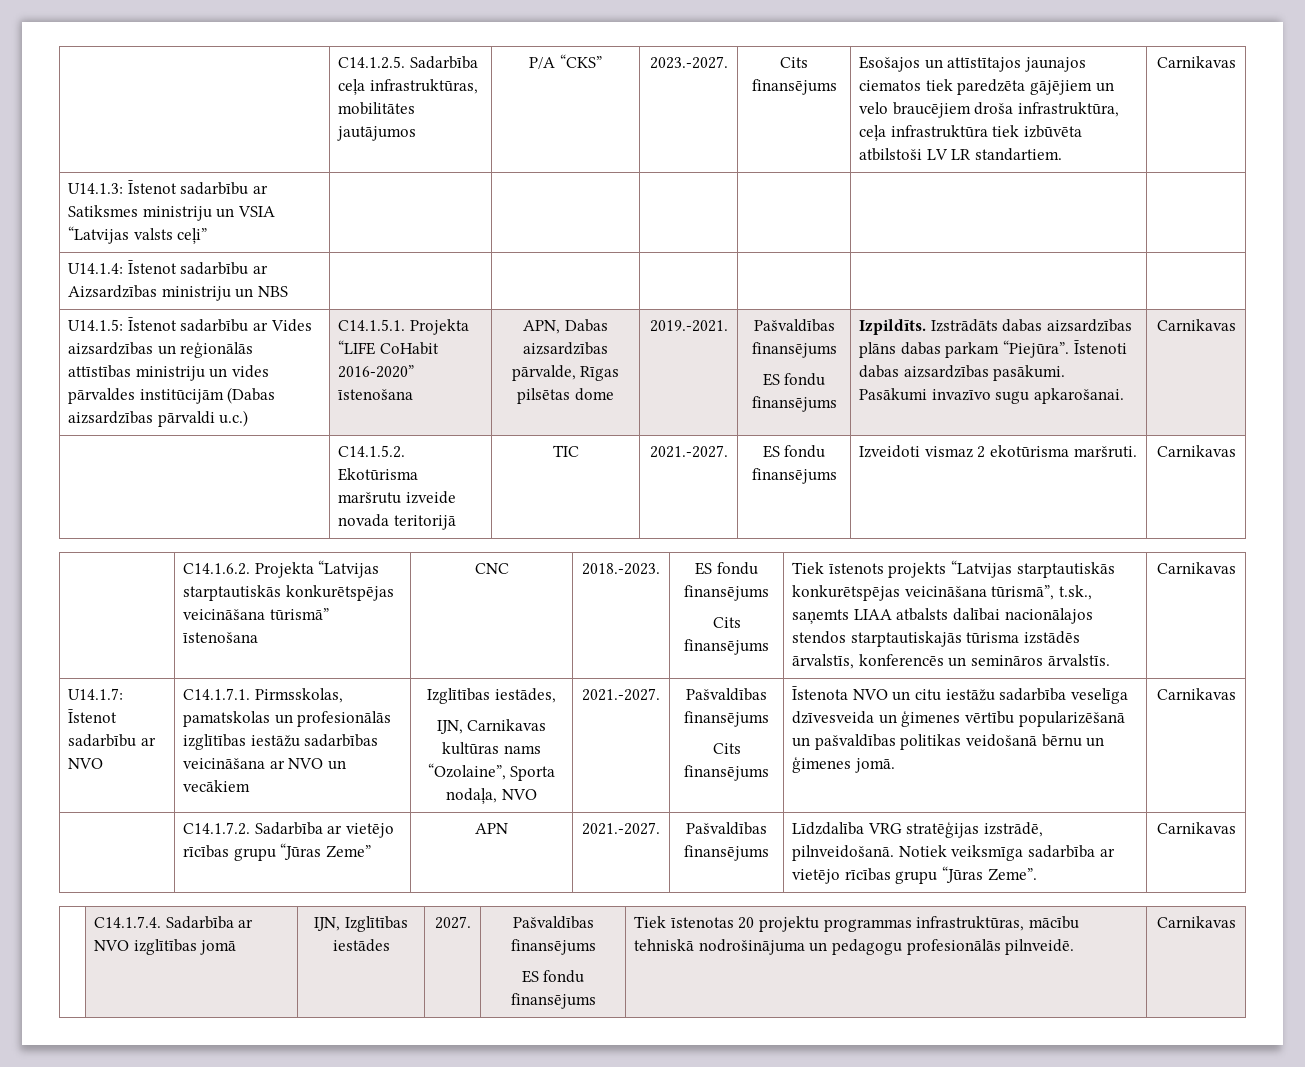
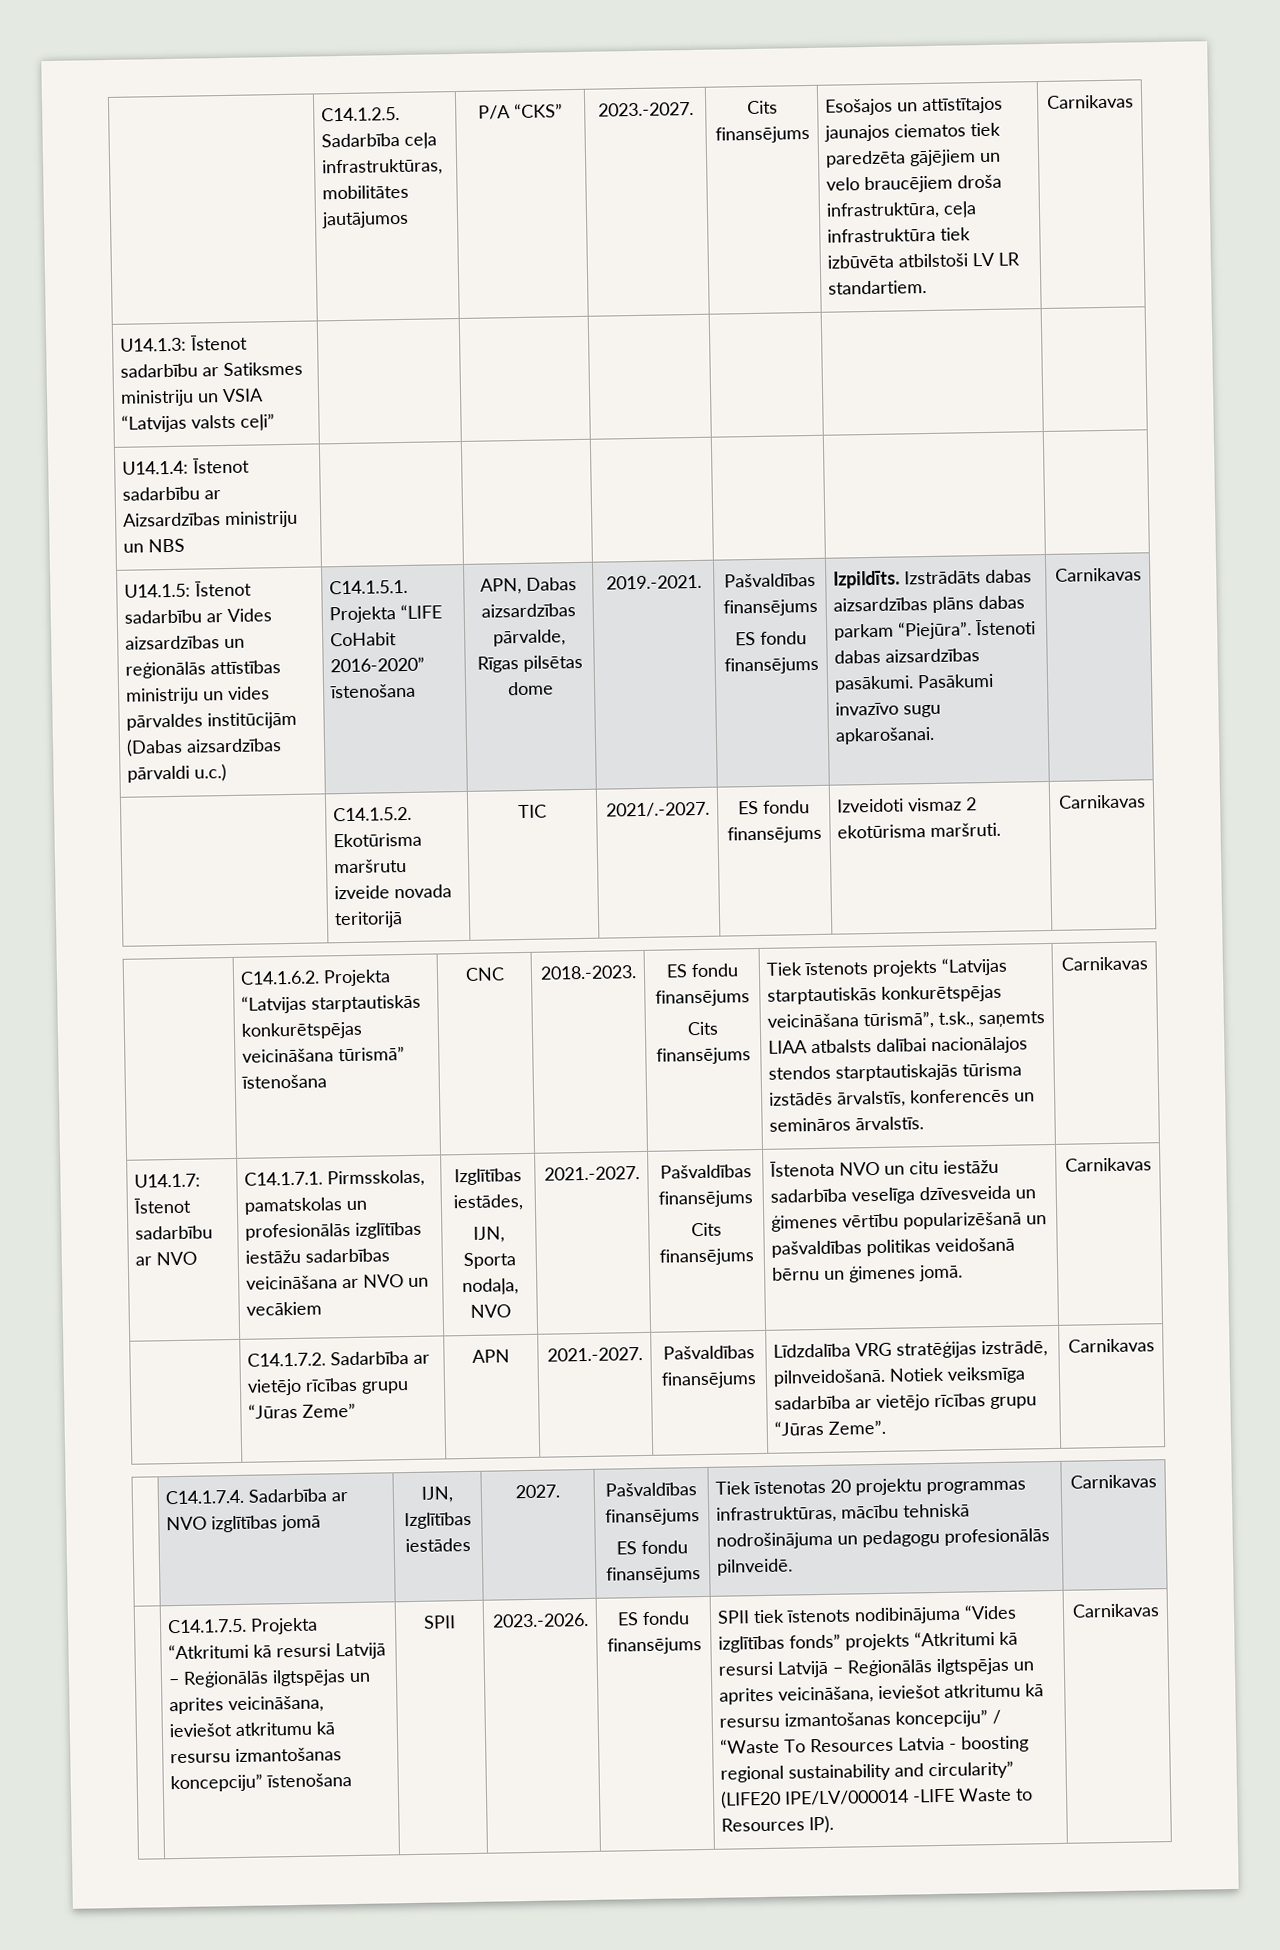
- | C14.1.5.2. Ekotūrisma maršrutu izveide novada teritorijā | TIC | 2021.-2027. | ES fondu finansējums | Izveidoti vismaz 2 ekotūrisma maršruti. | Carnikavas
+ | C14.1.5.2. Ekotūrisma maršrutu izveide novada teritorijā | TIC | 2021/.-2027. | ES fondu finansējums | Izveidoti vismaz 2 ekotūrisma maršruti. | Carnikavas
- IJN, Carnikavas kultūras nams “Ozolaine”, Sporta nodaļa, NVO
+ IJN, Sporta nodaļa, NVO
+ C14.1.7.5. Projekta “Atkritumi kā resursi Latvijā – Reģionālās ilgtspējas un aprites veicināšana, ieviešot atkritumu kā resursu izmantošanas koncepciju” īstenošana | SPII | 2023.-2026. | ES fondu finansējums | SPII tiek īstenots nodibinājuma “Vides izglītības fonds” projekts “Atkritumi kā resursi Latvijā – Reģionālās ilgtspējas un aprites veicināšana, ieviešot atkritumu kā resursu izmantošanas koncepciju” / “Waste To Resources Latvia - boosting regional sustainability and circularity” (LIFE20 IPE/LV/000014 -LIFE Waste to Resources lP). | Carnikavas

